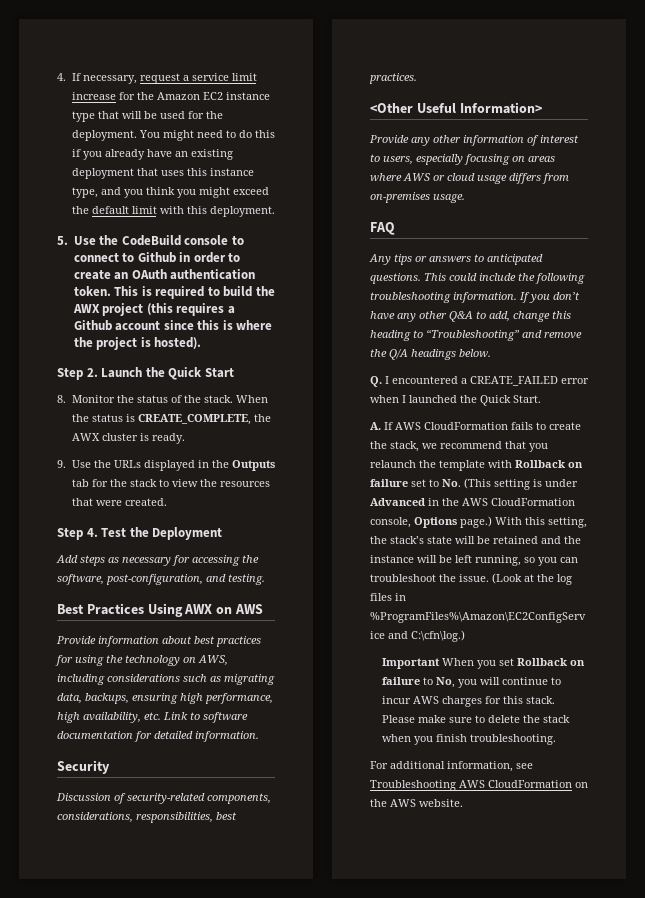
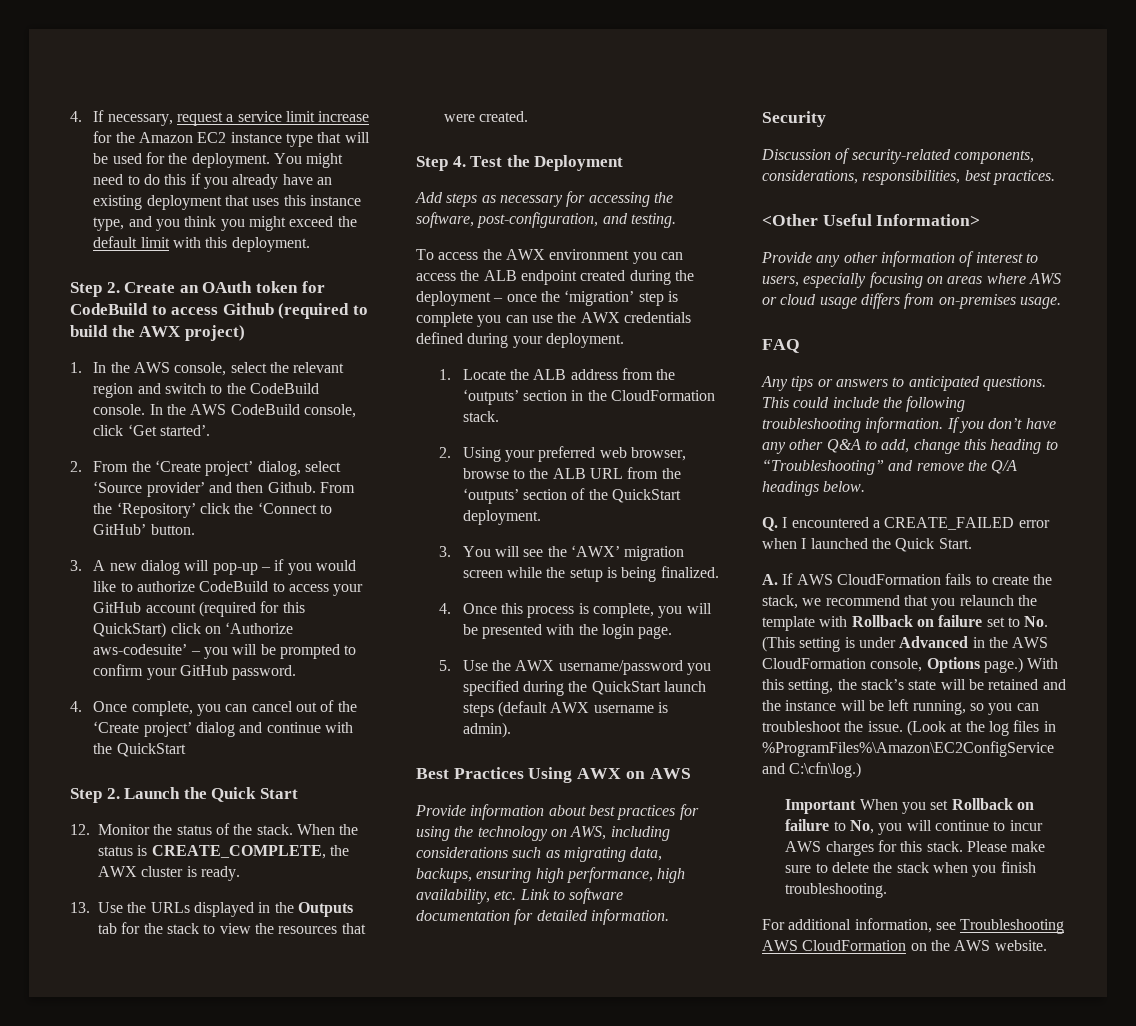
- 5. Use the CodeBuild console to connect to Github in order to create an OAuth authentication token. This is required to build the AWX project (this requires a Github account since this is where the project is hosted).
+ Step 2. Create an OAuth token for CodeBuild to access Github (required to build the AWX project)
+ 1. In the AWS console, select the relevant region and switch to the CodeBuild console. In the AWS CodeBuild console, click ‘Get started’.
+ 2. From the ‘Create project’ dialog, select ‘Source provider’ and then Github. From the ‘Repository’ click the ‘Connect to GitHub’ button.
+ 3. A new dialog will pop-up – if you would like to authorize CodeBuild to access your GitHub account (required for this QuickStart) click on ‘Authorize aws-codesuite’ – you will be prompted to confirm your GitHub password.
+ 4. Once complete, you can cancel out of the ‘Create project’ dialog and continue with the QuickStart
- 8. Monitor the status of the stack.
+ 12. Monitor the status of the stack.
- 9. Use the URLs displayed in the Outputs tab for the stack to view the resources that were created.
+ 13. Use the URLs displayed in the Outputs tab for the stack to view the resources that were created.
+ To access the AWX environment you can access the ALB endpoint created during the deployment – once the ‘migration’ step is complete you can use the AWX credentials defined during your deployment.
+ 1. Locate the ALB address from the ‘outputs’ section in the CloudFormation stack.
+ 2. Using your preferred web browser, browse to the ALB URL from the ‘outputs’ section of the QuickStart deployment.
+ 3. You will see the ‘AWX’ migration screen while the setup is being finalized.
+ 4. Once this process is complete, you will be presented with the login page.
+ 5. Use the AWX username/password you specified during the QuickStart launch steps (default AWX username is admin).

